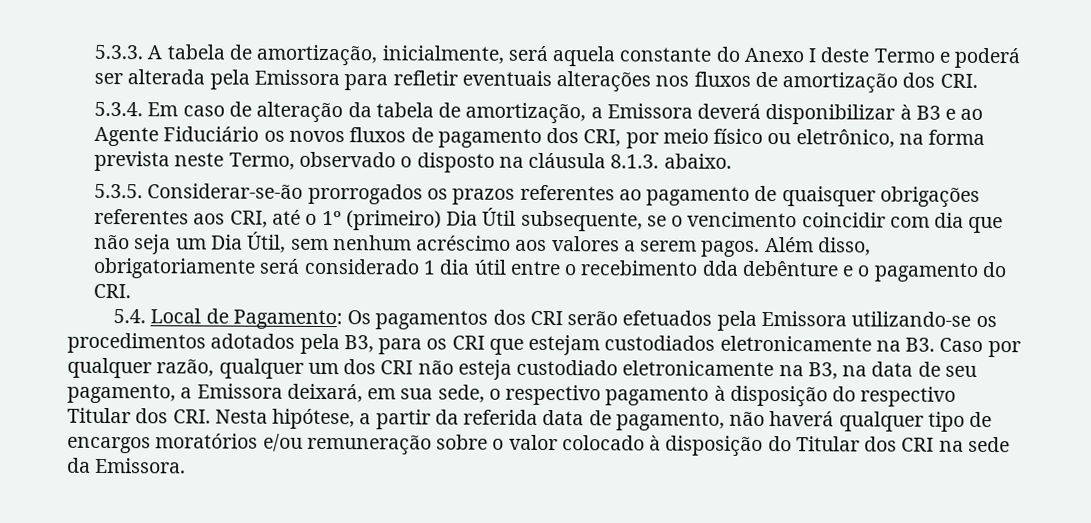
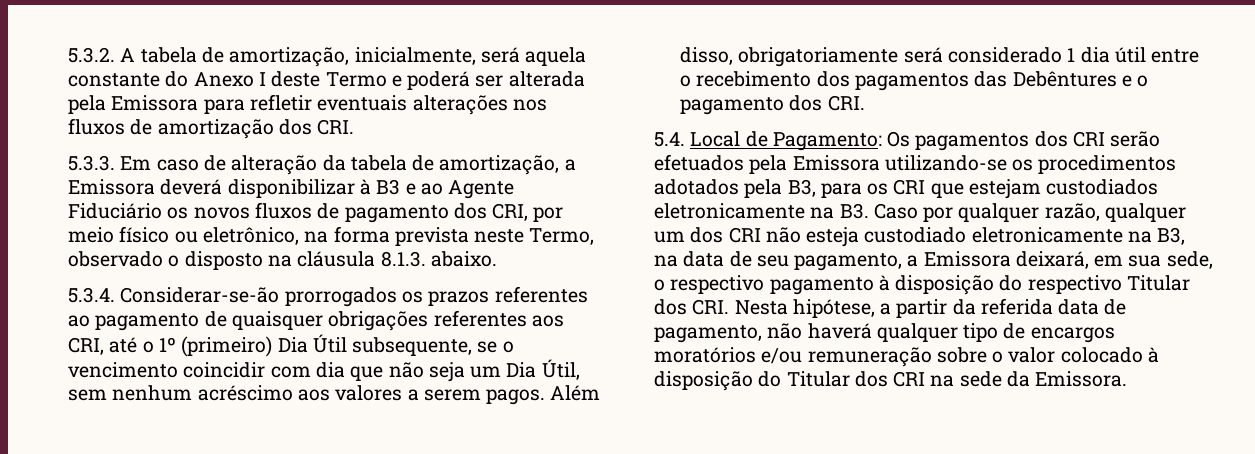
- 5.3.3. A tabela de amortização, inicialmente, será aquela constante do Anexo I deste Termo e poderá ser alterada pela Emissora para refletir eventuais alterações nos fluxos de amortização dos CRI.
+ 5.3.2. A tabela de amortização, inicialmente, será aquela constante do Anexo I deste Termo e poderá ser alterada pela Emissora para refletir eventuais alterações nos fluxos de amortização dos CRI.
- 5.3.4. Em caso de alteração da tabela de amortização, a Emissora deverá disponibilizar à B3 e ao Agente Fiduciário os novos fluxos de pagamento dos CRI, por meio físico ou eletrônico, na forma prevista neste Termo, observado o disposto na cláusula 8.1.3. abaixo.
+ 5.3.3. Em caso de alteração da tabela de amortização, a Emissora deverá disponibilizar à B3 e ao Agente Fiduciário os novos fluxos de pagamento dos CRI, por meio físico ou eletrônico, na forma prevista neste Termo, observado o disposto na cláusula 8.1.3. abaixo.
- 5.3.5. Considerar-se-ão prorrogados os prazos referentes ao pagamento de quaisquer obrigações referentes aos CRI, até o 1º (primeiro) Dia Útil subsequente, se o vencimento coincidir com dia que não seja um Dia Útil, sem nenhum acréscimo aos valores a serem pagos.
+ 5.3.4. Considerar-se-ão prorrogados os prazos referentes ao pagamento de quaisquer obrigações referentes aos CRI, até o 1º (primeiro) Dia Útil subsequente, se o vencimento coincidir com dia que não seja um Dia Útil, sem nenhum acréscimo aos valores a serem pagos.
- Além disso, obrigatoriamente será considerado 1 dia útil entre o recebimento dda debênture e o pagamento do CRI.
+ Além disso, obrigatoriamente será considerado 1 dia útil entre o recebimento dos pagamentos das Debêntures e o pagamento dos CRI.

